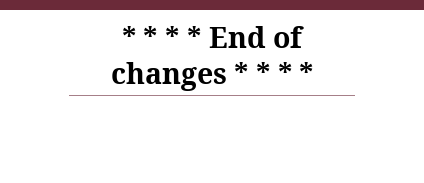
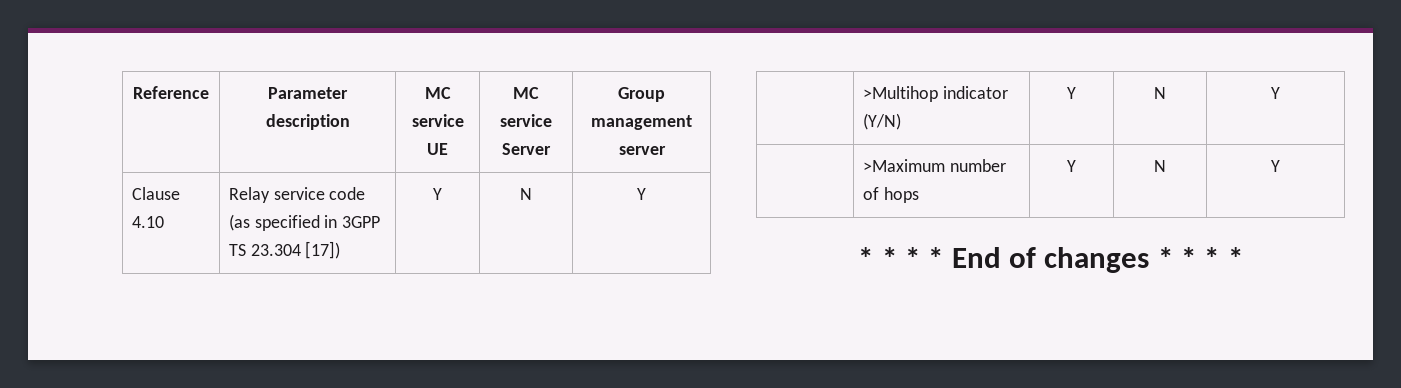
+ Reference | Parameter description | MC service UE | MC service Server | Group management server
+ Clause 4.10 | Relay service code (as specified in 3GPP TS 23.304 [17]) | Y | N | Y
+ | >Multihop indicator (Y/N) | Y | N | Y
+ | >Maximum number of hops | Y | N | Y

